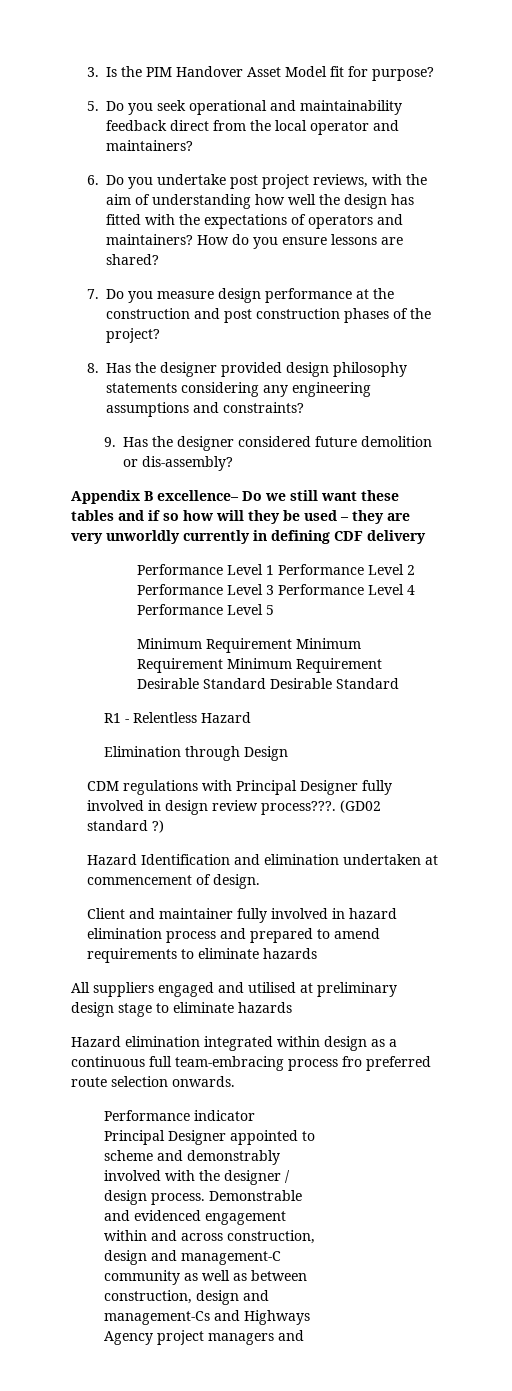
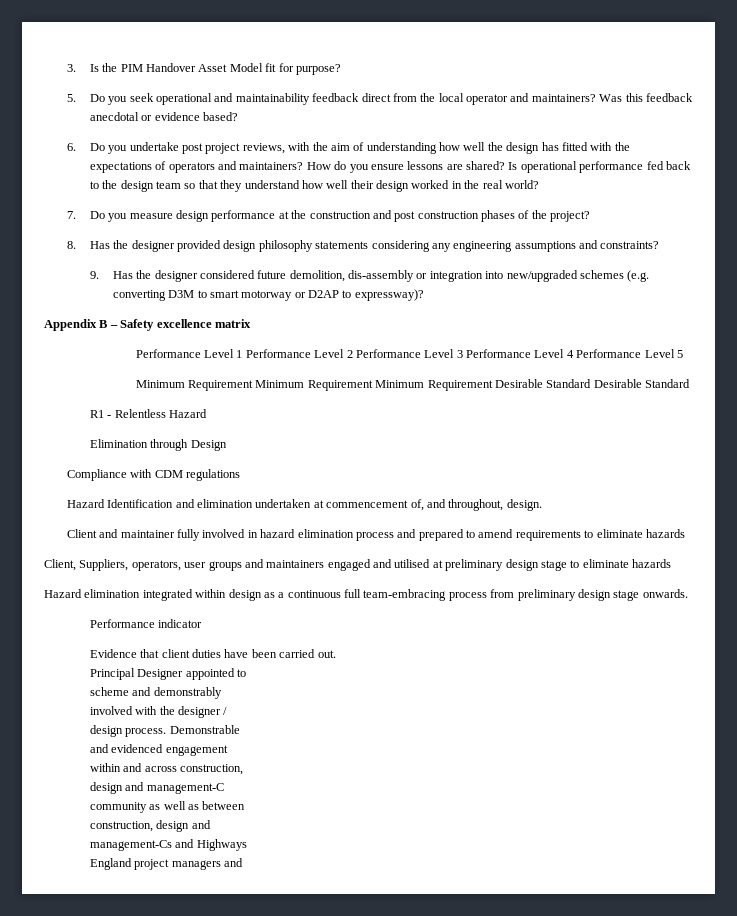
+ Was this feedback anecdotal or evidence based?
+ Is operational performance fed back to the design team so that they understand how well their design worked in the real world?
- 9. Has the designer considered future demolition or dis-assembly?
- Appendix B excellence– Do we still want these tables and if so how will they be used – they are very unworldly currently in defining CDF delivery
+ 9. Has the designer considered future demolition, dis-assembly or integration into new/upgraded schemes (e.g. converting D3M to smart motorway or D2AP to expressway)?
+ Appendix B – Safety excellence matrix
- CDM regulations with Principal Designer fully involved in design review process???. (GD02 standard ?)
+ Compliance with CDM regulations
- Hazard Identification and elimination undertaken at commencement of design.
+ Hazard Identification and elimination undertaken at commencement of, and throughout, design.
- All suppliers engaged and utilised at preliminary design stage to eliminate hazards
+ Client, Suppliers, operators, user groups and maintainers engaged and utilised at preliminary design stage to eliminate hazards
- Hazard elimination integrated within design as a continuous full team-embracing process fro preferred route selection onwards.
+ Hazard elimination integrated within design as a continuous full team-embracing process from preliminary design stage onwards.
+ Evidence that client duties have been carried out.
- Agency project managers and
+ England project managers and

